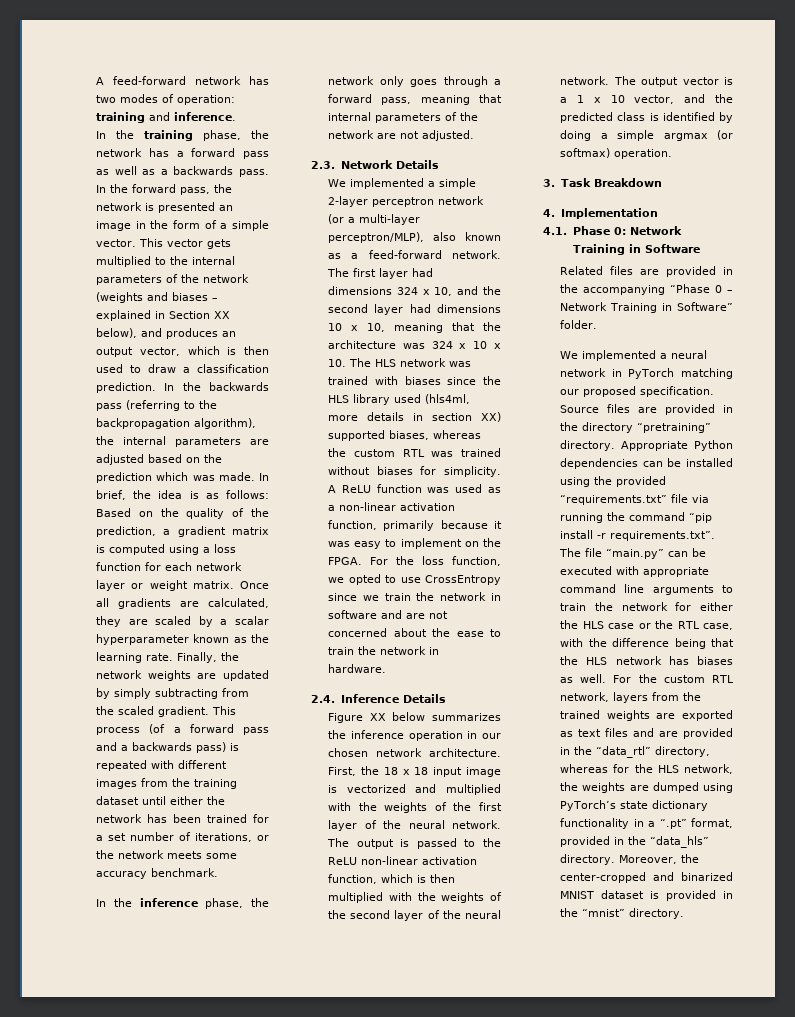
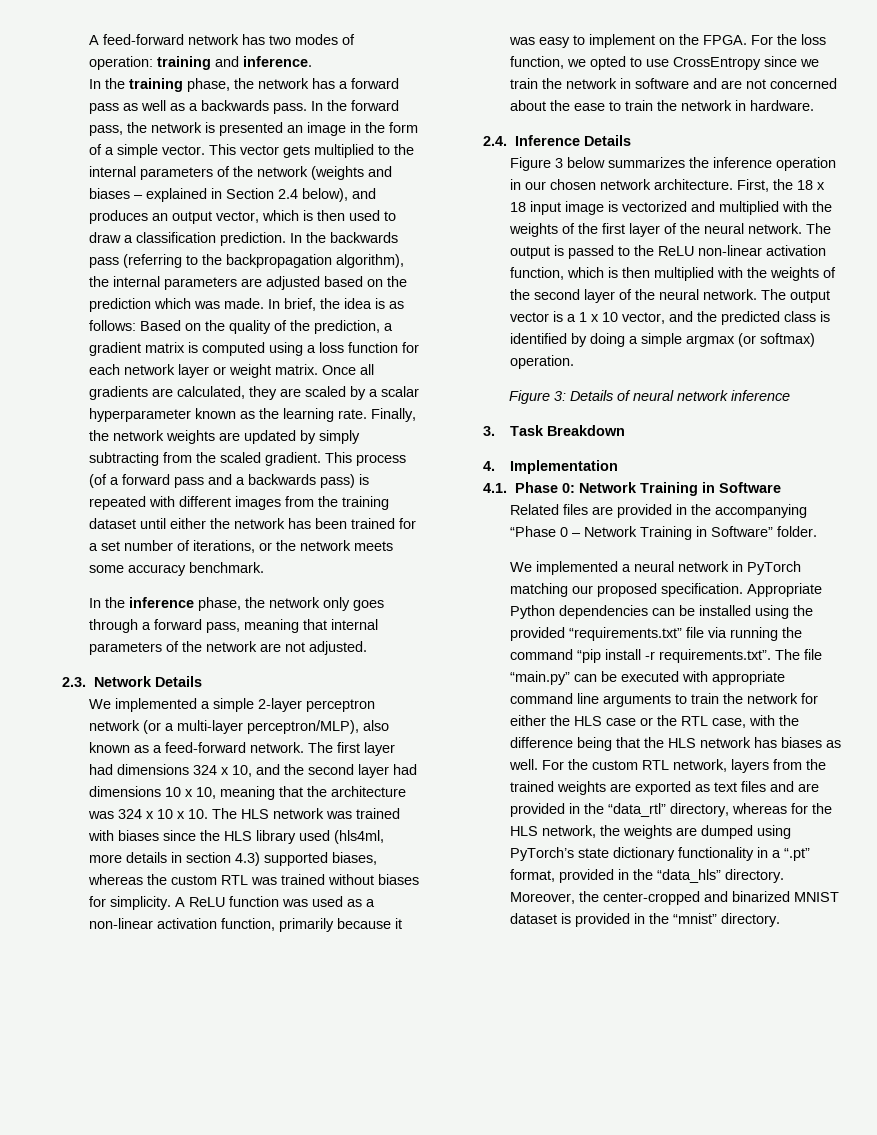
- This vector gets multiplied to the internal parameters of the network (weights and biases – explained in Section XX below), and produces an output vector, which is then used to draw a classification prediction.
+ This vector gets multiplied to the internal parameters of the network (weights and biases – explained in Section 2.4 below), and produces an output vector, which is then used to draw a classification prediction.
- The first layer had dimensions 324 x 10, and the second layer had dimensions 10 x 10, meaning that the architecture was 324 x 10 x 10. The HLS network was trained with biases since the HLS library used (hls4ml, more details in section XX) supported biases, whereas the custom RTL was trained without biases for simplicity.
+ The first layer had dimensions 324 x 10, and the second layer had dimensions 10 x 10, meaning that the architecture was 324 x 10 x 10. The HLS network was trained with biases since the HLS library used (hls4ml, more details in section 4.3) supported biases, whereas the custom RTL was trained without biases for simplicity.
- Figure XX below summarizes the inference operation in our chosen network architecture.
+ Figure 3 below summarizes the inference operation in our chosen network architecture.
+ Figure 3: Details of neural network inference
- Source files are provided in the directory “pretraining” directory.

